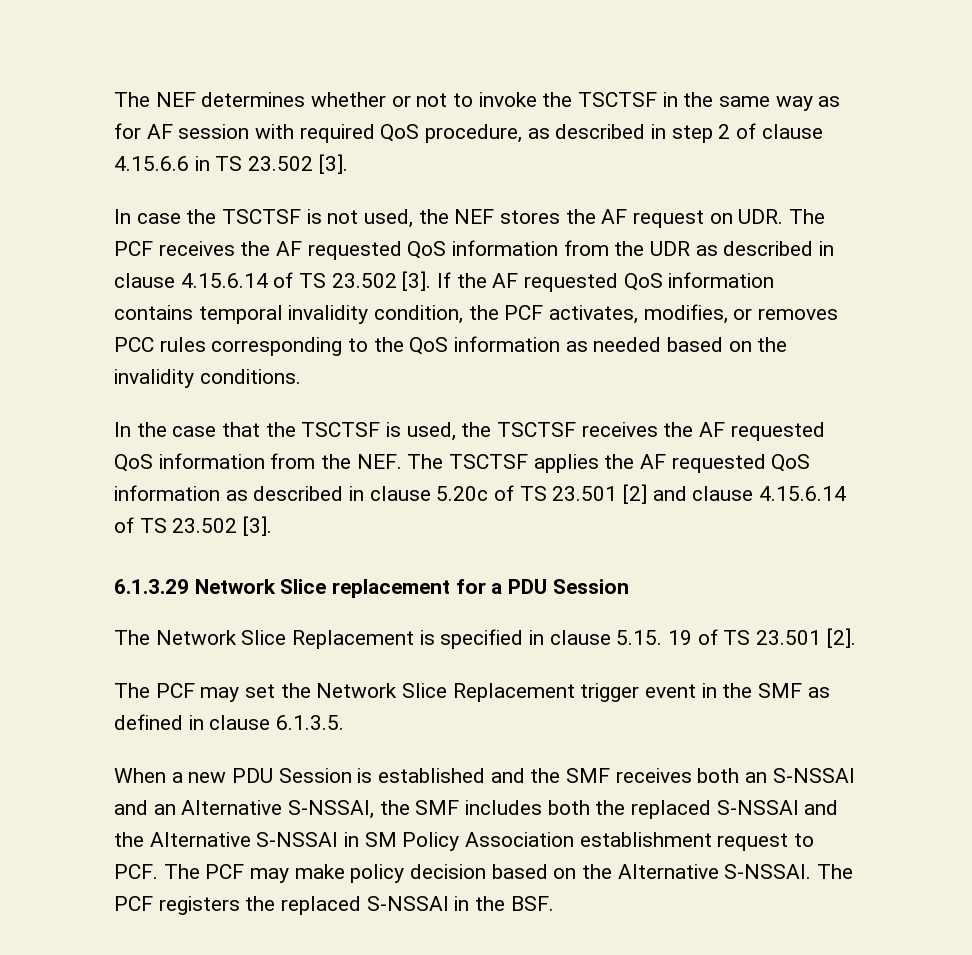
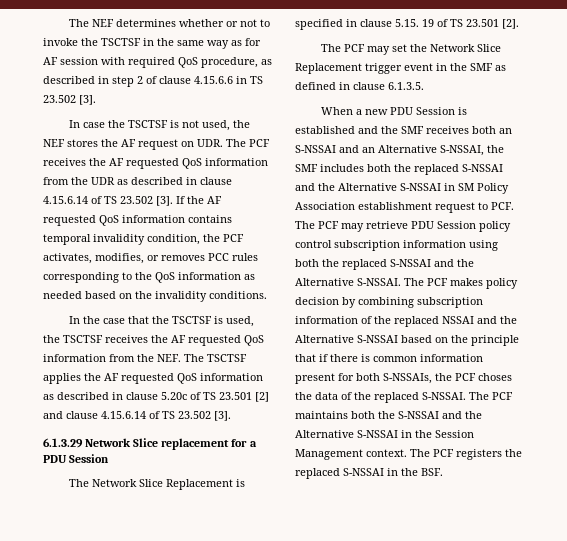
- When a new PDU Session is established and the SMF receives both an S-NSSAI and an Alternative S-NSSAI, the SMF includes both the replaced S-NSSAI and the Alternative S-NSSAI in SM Policy Association establishment request to PCF. The PCF may make policy decision based on the Alternative S-NSSAI.
+ When a new PDU Session is established and the SMF receives both an S-NSSAI and an Alternative S-NSSAI, the SMF includes both the replaced S-NSSAI and the Alternative S-NSSAI in SM Policy Association establishment request to PCF. The PCF may retrieve PDU Session policy control subscription information using both the replaced S-NSSAI and the Alternative S-NSSAI. The PCF makes policy decision by combining subscription information of the replaced NSSAI and the Alternative S-NSSAI based on the principle that if there is common information present for both S-NSSAIs, the PCF choses the data of the replaced S-NSSAI. The PCF maintains both the S-NSSAI and the Alternative S-NSSAI in the Session Management context.

